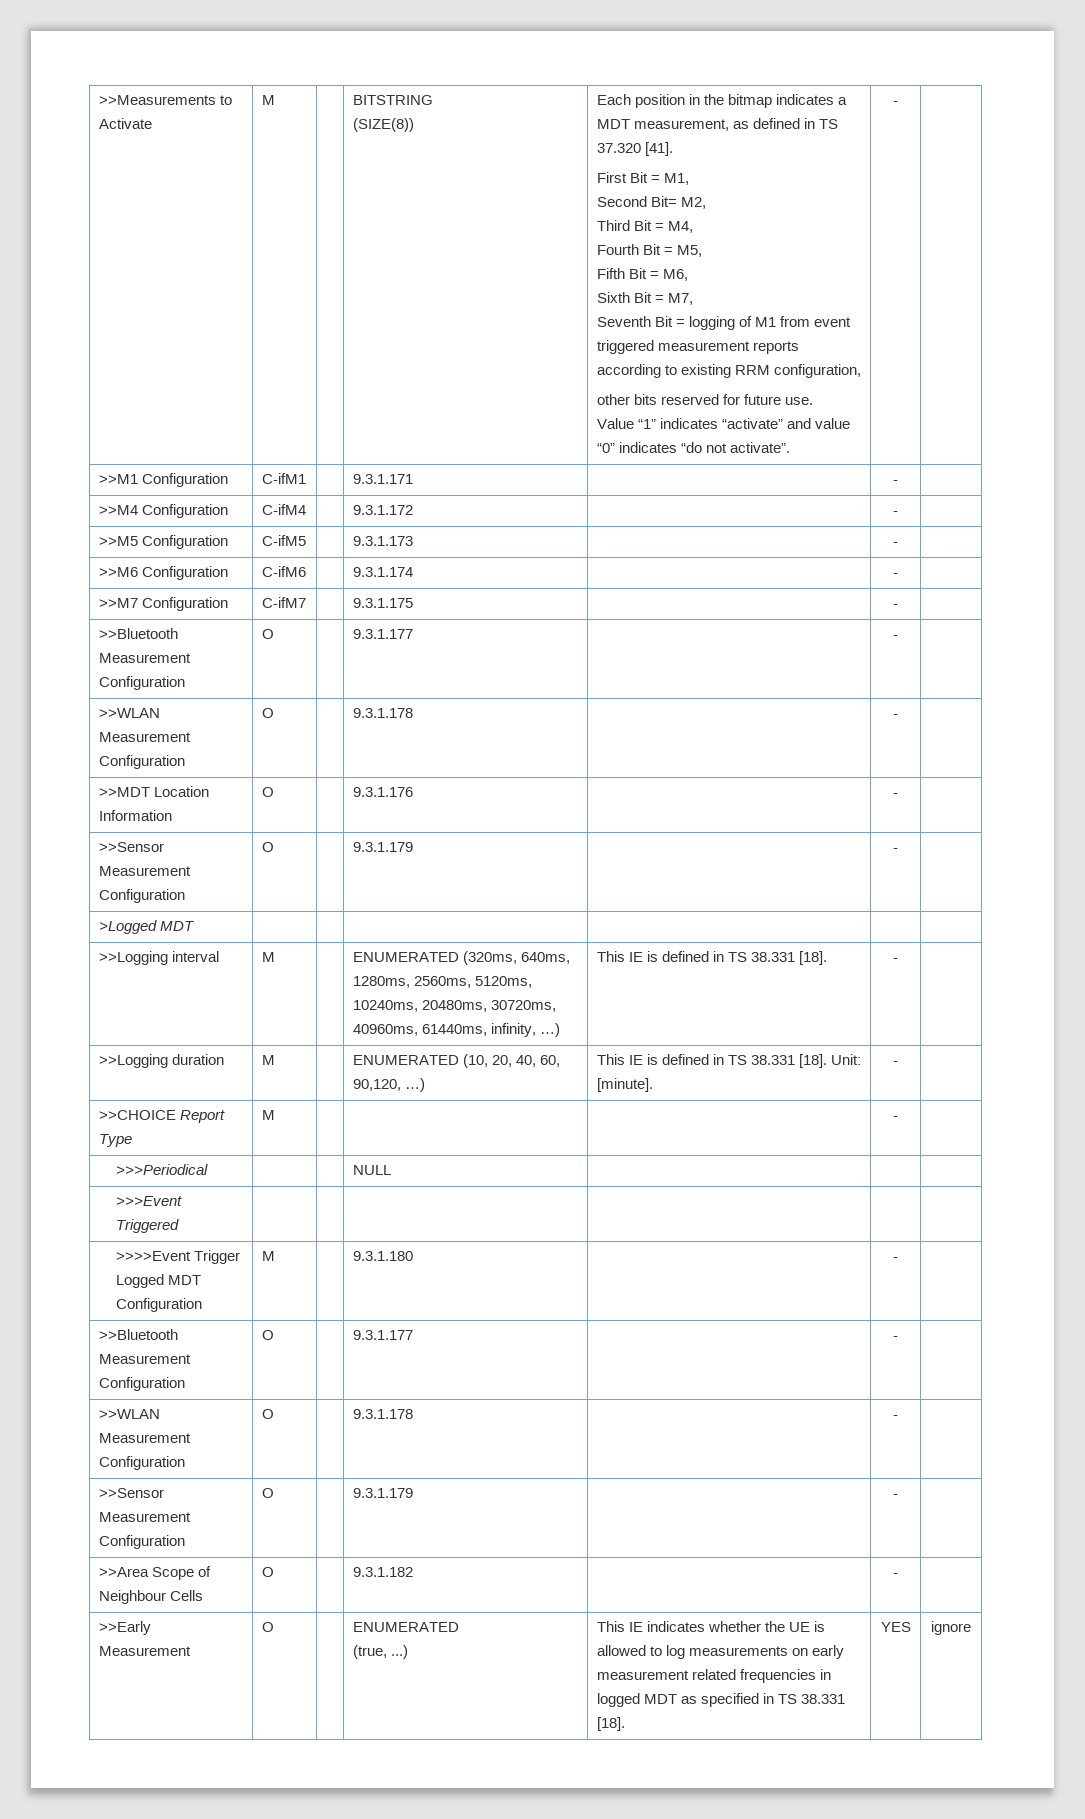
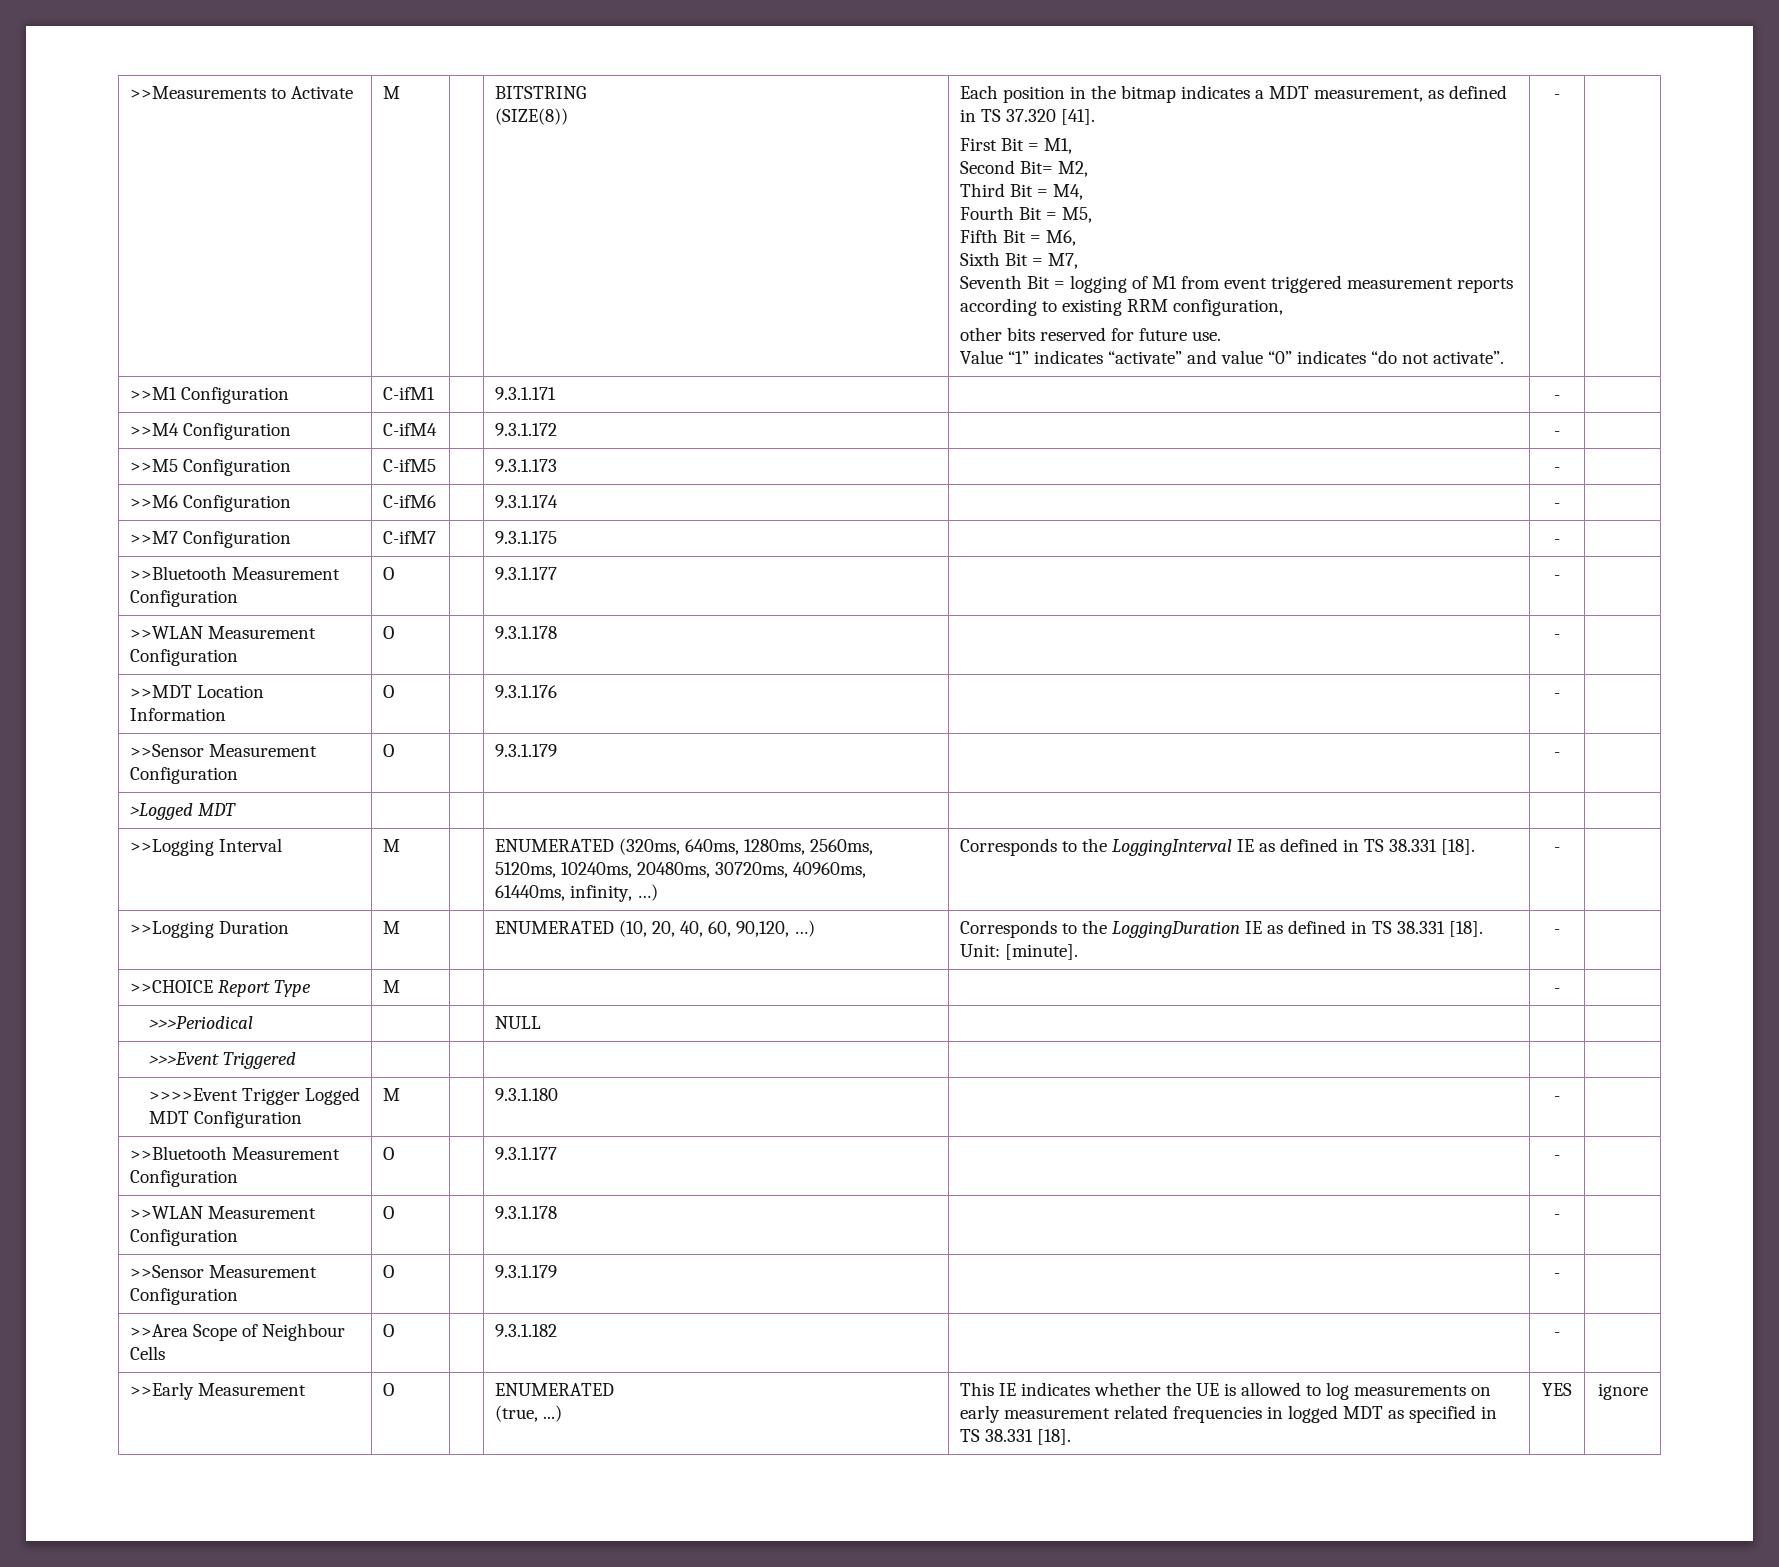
- >>Logging interval | M | | ENUMERATED (320ms, 640ms, 1280ms, 2560ms, 5120ms, 10240ms, 20480ms, 30720ms, 40960ms, 61440ms, infinity, …) | This IE is defined in TS 38.331 [18]. | - |
+ >>Logging Interval | M | | ENUMERATED (320ms, 640ms, 1280ms, 2560ms, 5120ms, 10240ms, 20480ms, 30720ms, 40960ms, 61440ms, infinity, …) | Corresponds to the LoggingInterval IE as defined in TS 38.331 [18]. | - |
- >>Logging duration | M | | ENUMERATED (10, 20, 40, 60, 90,120, …) | This IE is defined in TS 38.331 [18]. Unit: [minute]. | - |
+ >>Logging Duration | M | | ENUMERATED (10, 20, 40, 60, 90,120, …) | Corresponds to the LoggingDuration IE as defined in TS 38.331 [18]. Unit: [minute]. | - |

